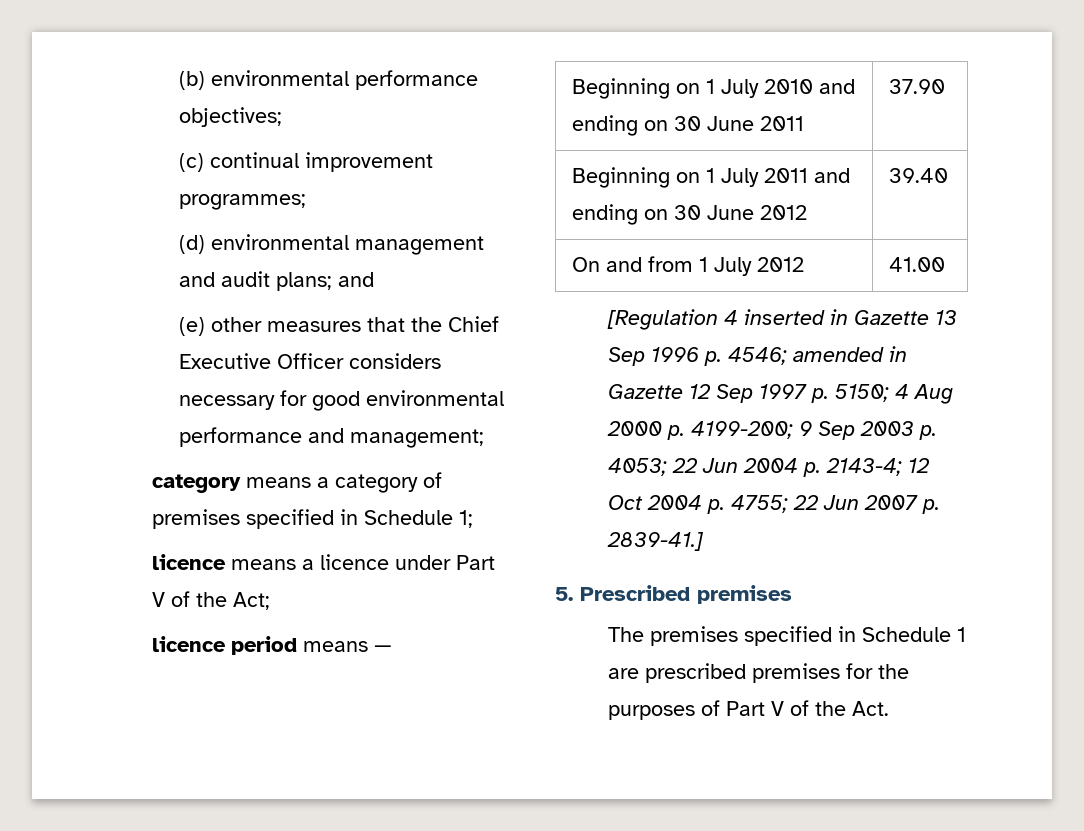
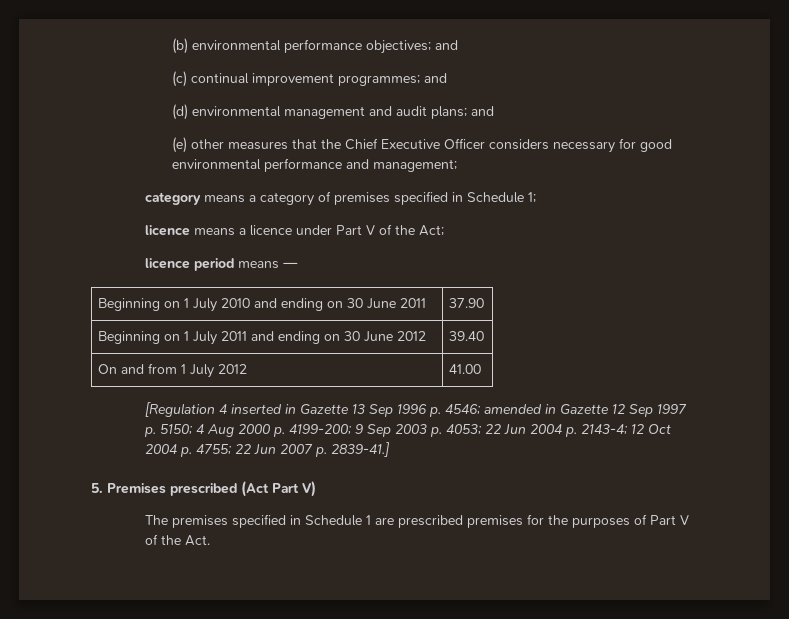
- (b) environmental performance objectives;
+ (b) environmental performance objectives; and
- (c) continual improvement programmes;
+ (c) continual improvement programmes; and
- 5. Prescribed premises
+ 5. Premises prescribed (Act Part V)

